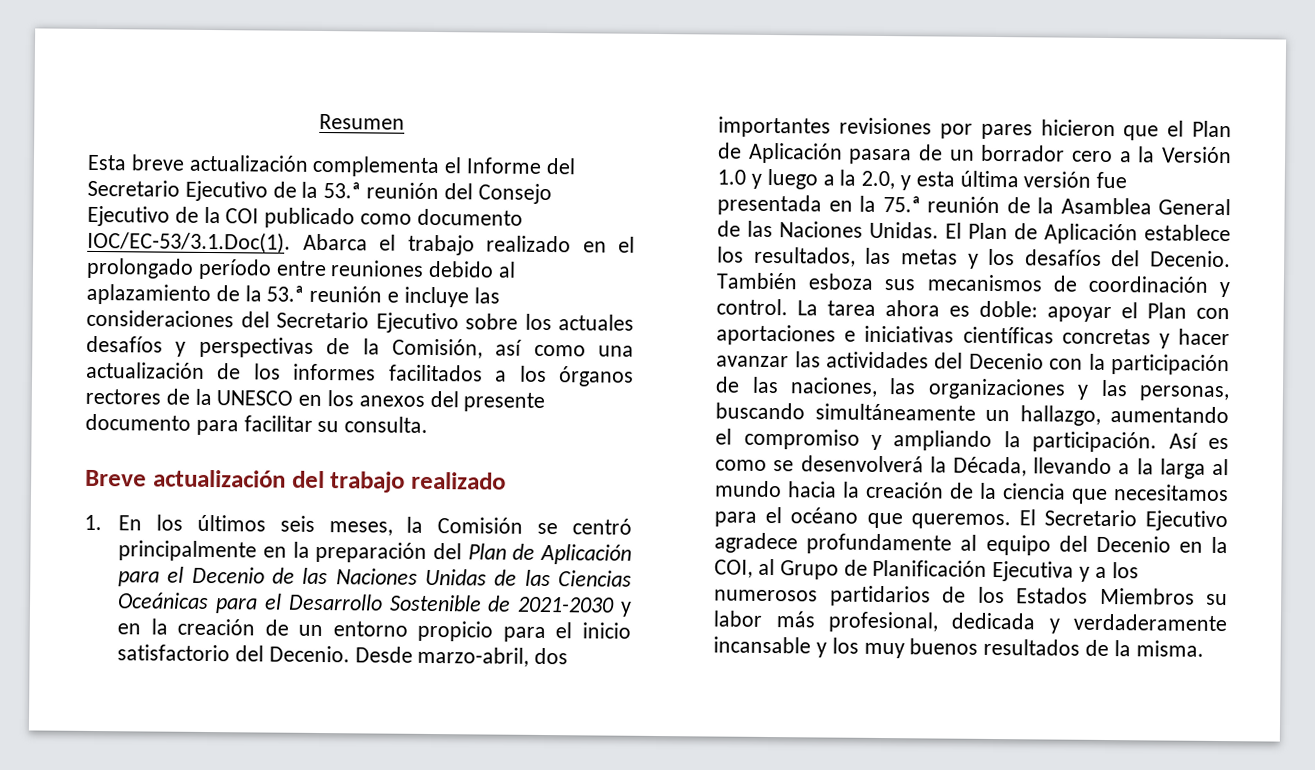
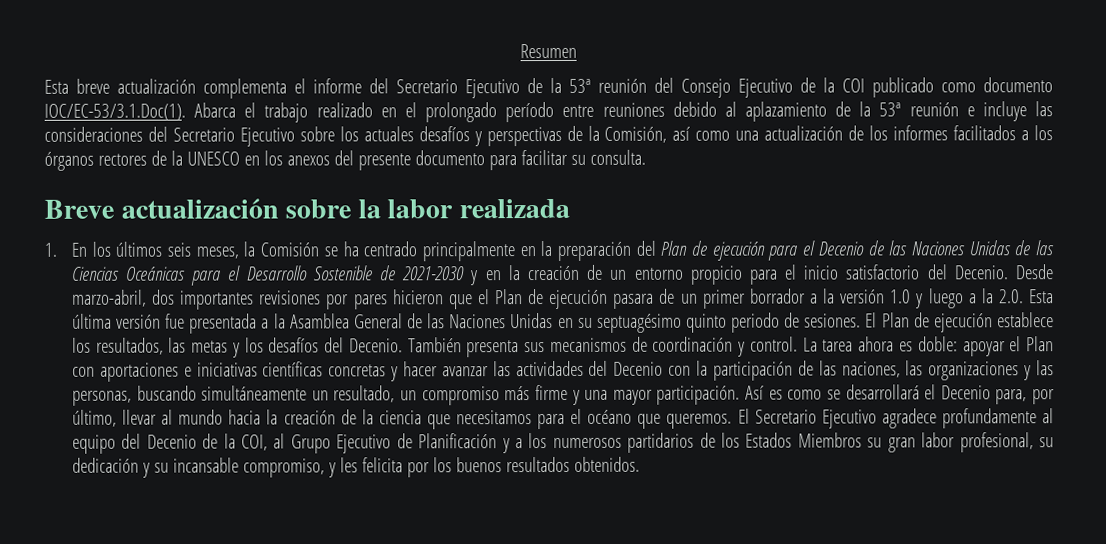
- Esta breve actualización complementa el Informe del Secretario Ejecutivo de la 53.ª reunión del Consejo Ejecutivo de la COI publicado como documento IOC/EC-53/3.1.Doc(1). Abarca el trabajo realizado en el prolongado período entre reuniones debido al aplazamiento de la 53.ª reunión e incluye las consideraciones del Secretario Ejecutivo sobre los actuales desafíos y perspectivas de la Comisión, así como una actualización de los informes facilitados a los órganos rectores de la UNESCO en los anexos del presente documento para facilitar su consulta.
+ Esta breve actualización complementa el informe del Secretario Ejecutivo de la 53ª reunión del Consejo Ejecutivo de la COI publicado como documento IOC/EC-53/3.1.Doc(1). Abarca el trabajo realizado en el prolongado período entre reuniones debido al aplazamiento de la 53ª reunión e incluye las consideraciones del Secretario Ejecutivo sobre los actuales desafíos y perspectivas de la Comisión, así como una actualización de los informes facilitados a los órganos rectores de la UNESCO en los anexos del presente documento para facilitar su consulta.
- Breve actualización del trabajo realizado
+ Breve actualización sobre la labor realizada
- 1. En los últimos seis meses, la Comisión se centró principalmente en la preparación del Plan de Aplicación para el Decenio de las Naciones Unidas de las Ciencias Oceánicas para el Desarrollo Sostenible de 2021-2030 y en la creación de un entorno propicio para el inicio satisfactorio del Decenio.
+ 1. En los últimos seis meses, la Comisión se ha centrado principalmente en la preparación del Plan de ejecución para el Decenio de las Naciones Unidas de las Ciencias Oceánicas para el Desarrollo Sostenible de 2021-2030 y en la creación de un entorno propicio para el inicio satisfactorio del Decenio.
- Desde marzo-abril, dos importantes revisiones por pares hicieron que el Plan de Aplicación pasara de un borrador cero a la Versión 1.0 y luego a la 2.0, y esta última versión fue presentada en la 75.ª reunión de la Asamblea General de las Naciones Unidas.
+ Desde marzo-abril, dos importantes revisiones por pares hicieron que el Plan de ejecución pasara de un primer borrador a la versión 1.0 y luego a la 2.0. Esta última versión fue presentada a la Asamblea General de las Naciones Unidas en su septuagésimo quinto periodo de sesiones.
- El Plan de Aplicación establece los resultados, las metas y los desafíos del Decenio.
+ El Plan de ejecución establece los resultados, las metas y los desafíos del Decenio.
- También esboza sus mecanismos de coordinación y control.
+ También presenta sus mecanismos de coordinación y control.
- La tarea ahora es doble: apoyar el Plan con aportaciones e iniciativas científicas concretas y hacer avanzar las actividades del Decenio con la participación de las naciones, las organizaciones y las personas, buscando simultáneamente un hallazgo, aumentando el compromiso y ampliando la participación.
+ La tarea ahora es doble: apoyar el Plan con aportaciones e iniciativas científicas concretas y hacer avanzar las actividades del Decenio con la participación de las naciones, las organizaciones y las personas, buscando simultáneamente un resultado, un compromiso más firme y una mayor participación.
- Así es como se desenvolverá la Década, llevando a la larga al mundo hacia la creación de la ciencia que necesitamos para el océano que queremos.
+ Así es como se desarrollará el Decenio para, por último, llevar al mundo hacia la creación de la ciencia que necesitamos para el océano que queremos.
- El Secretario Ejecutivo agradece profundamente al equipo del Decenio en la COI, al Grupo de Planificación Ejecutiva y a los numerosos partidarios de los Estados Miembros su labor más profesional, dedicada y verdaderamente incansable y los muy buenos resultados de la misma.
+ El Secretario Ejecutivo agradece profundamente al equipo del Decenio de la COI, al Grupo Ejecutivo de Planificación y a los numerosos partidarios de los Estados Miembros su gran labor profesional, su dedicación y su incansable compromiso, y les felicita por los buenos resultados obtenidos.

